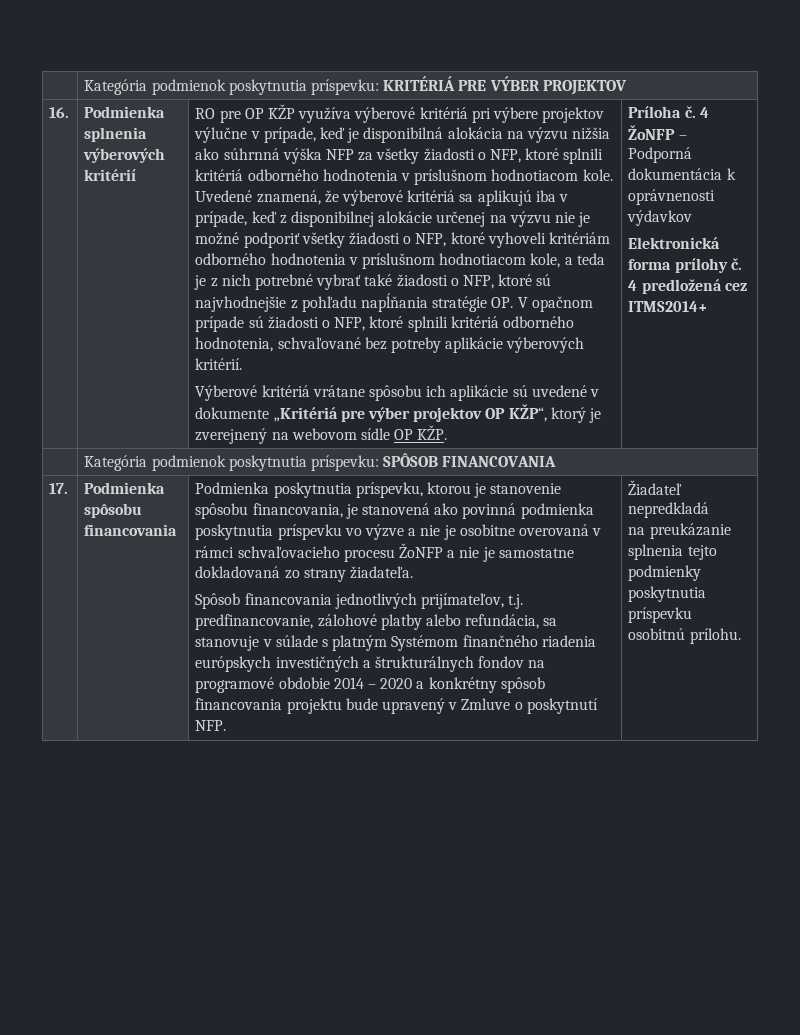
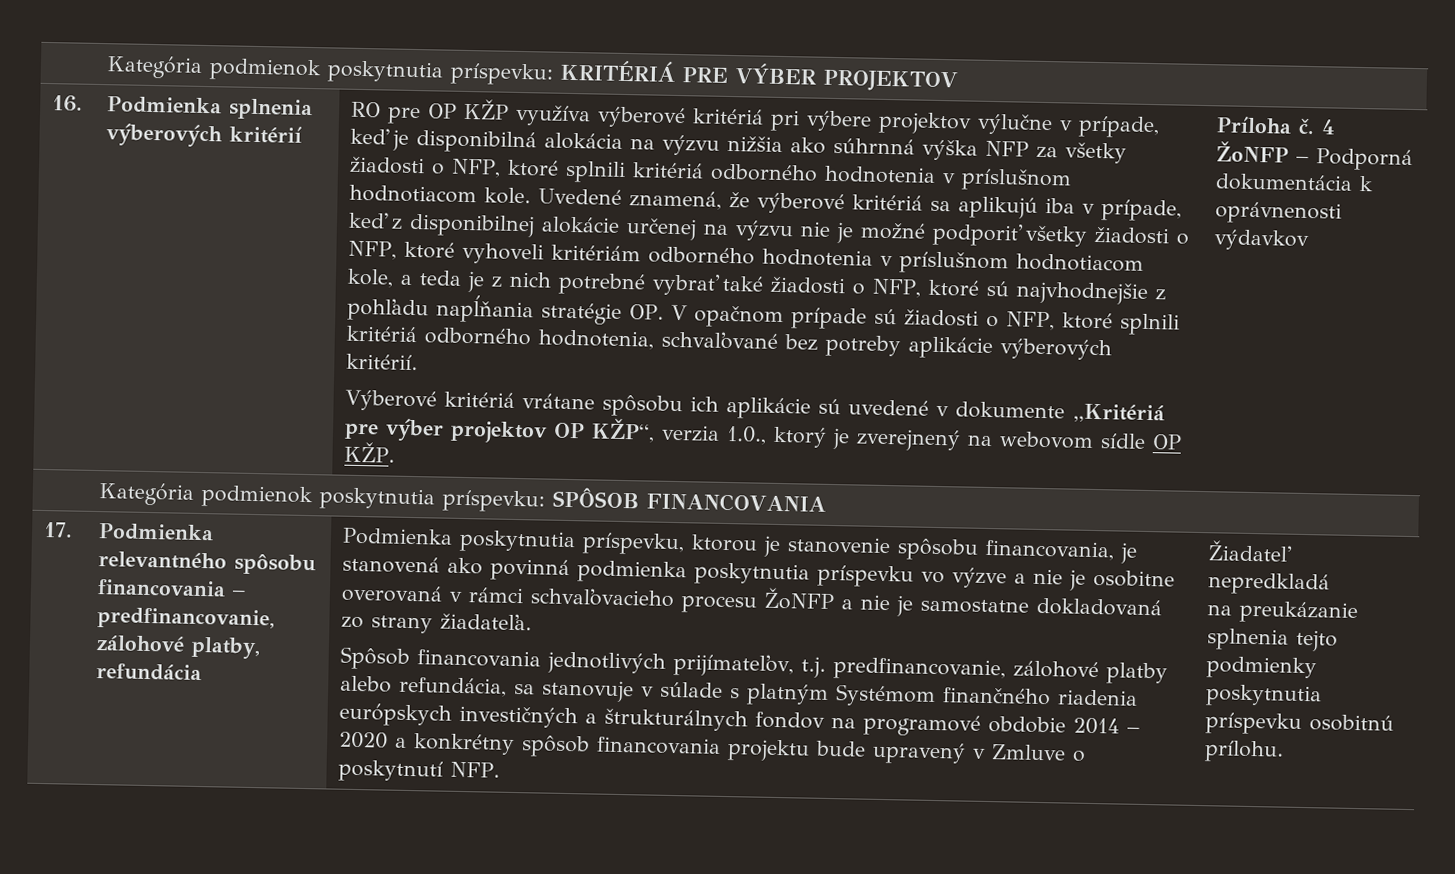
- Výberové kritériá vrátane spôsobu ich aplikácie sú uvedené v dokumente „Kritériá pre výber projektov OP KŽP“, ktorý je zverejnený na webovom sídle OP KŽP.
+ Výberové kritériá vrátane spôsobu ich aplikácie sú uvedené v dokumente „Kritériá pre výber projektov OP KŽP“, verzia 1.0., ktorý je zverejnený na webovom sídle OP KŽP.
- Elektronická forma prílohy č. 4 predložená cez ITMS2014+
- Podmienka spôsobu financovania
+ Podmienka relevantného spôsobu financovania – predfinancovanie, zálohové platby, refundácia

